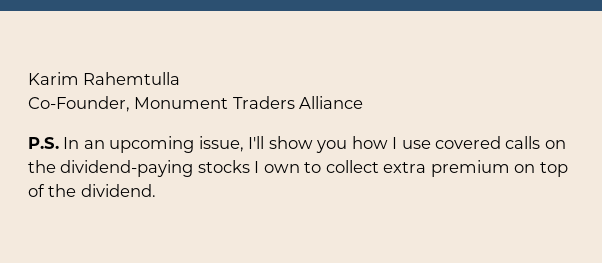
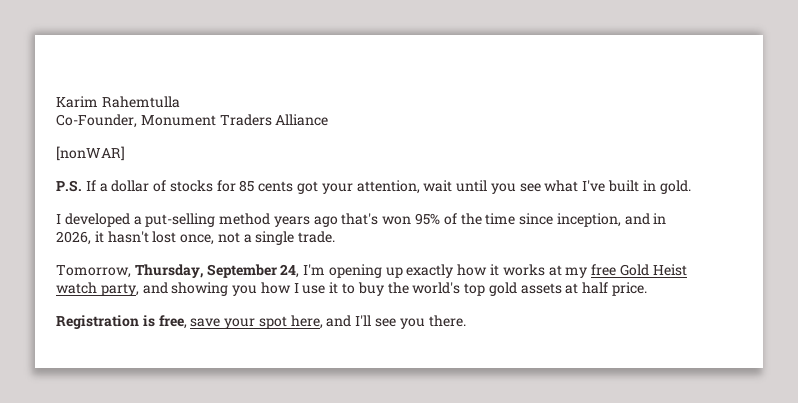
+ [nonWAR]
- P.S. In an upcoming issue, I'll show you how I use covered calls on the dividend-paying stocks I own to collect extra premium on top of the dividend.
+ P.S. If a dollar of stocks for 85 cents got your attention, wait until you see what I've built in gold.
+ I developed a put-selling method years ago that's won 95% of the time since inception, and in 2026, it hasn't lost once, not a single trade.
+ Tomorrow, Thursday, September 24, I'm opening up exactly how it works at my free Gold Heist watch party, and showing you how I use it to buy the world's top gold assets at half price.
+ Registration is free, save your spot here, and I'll see you there.

